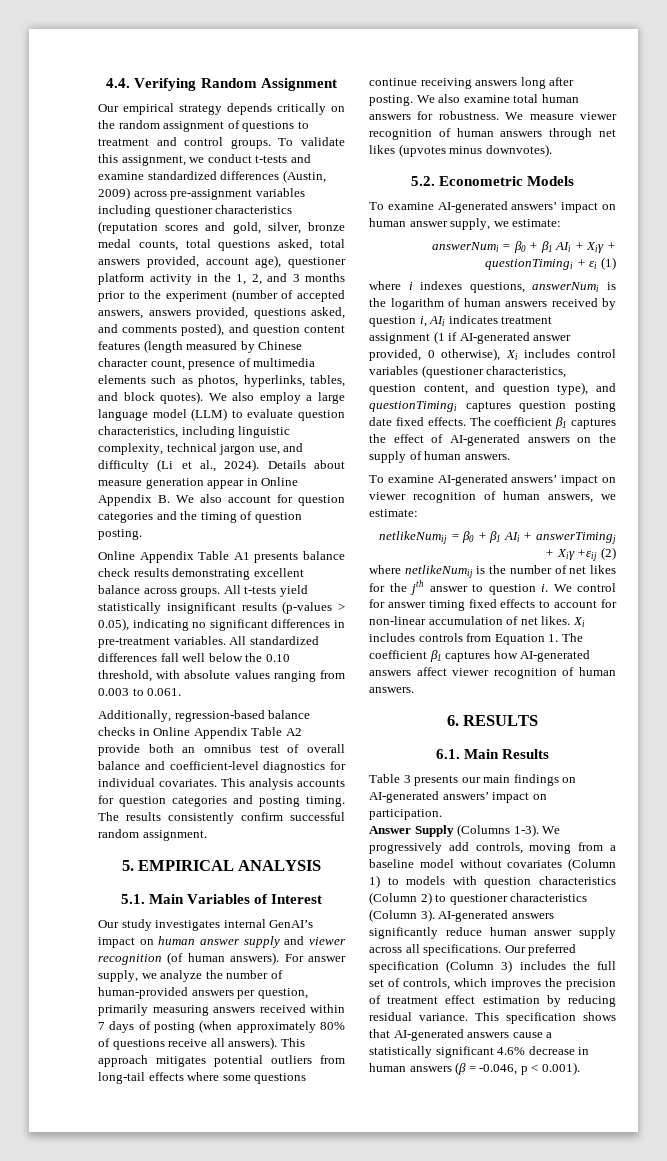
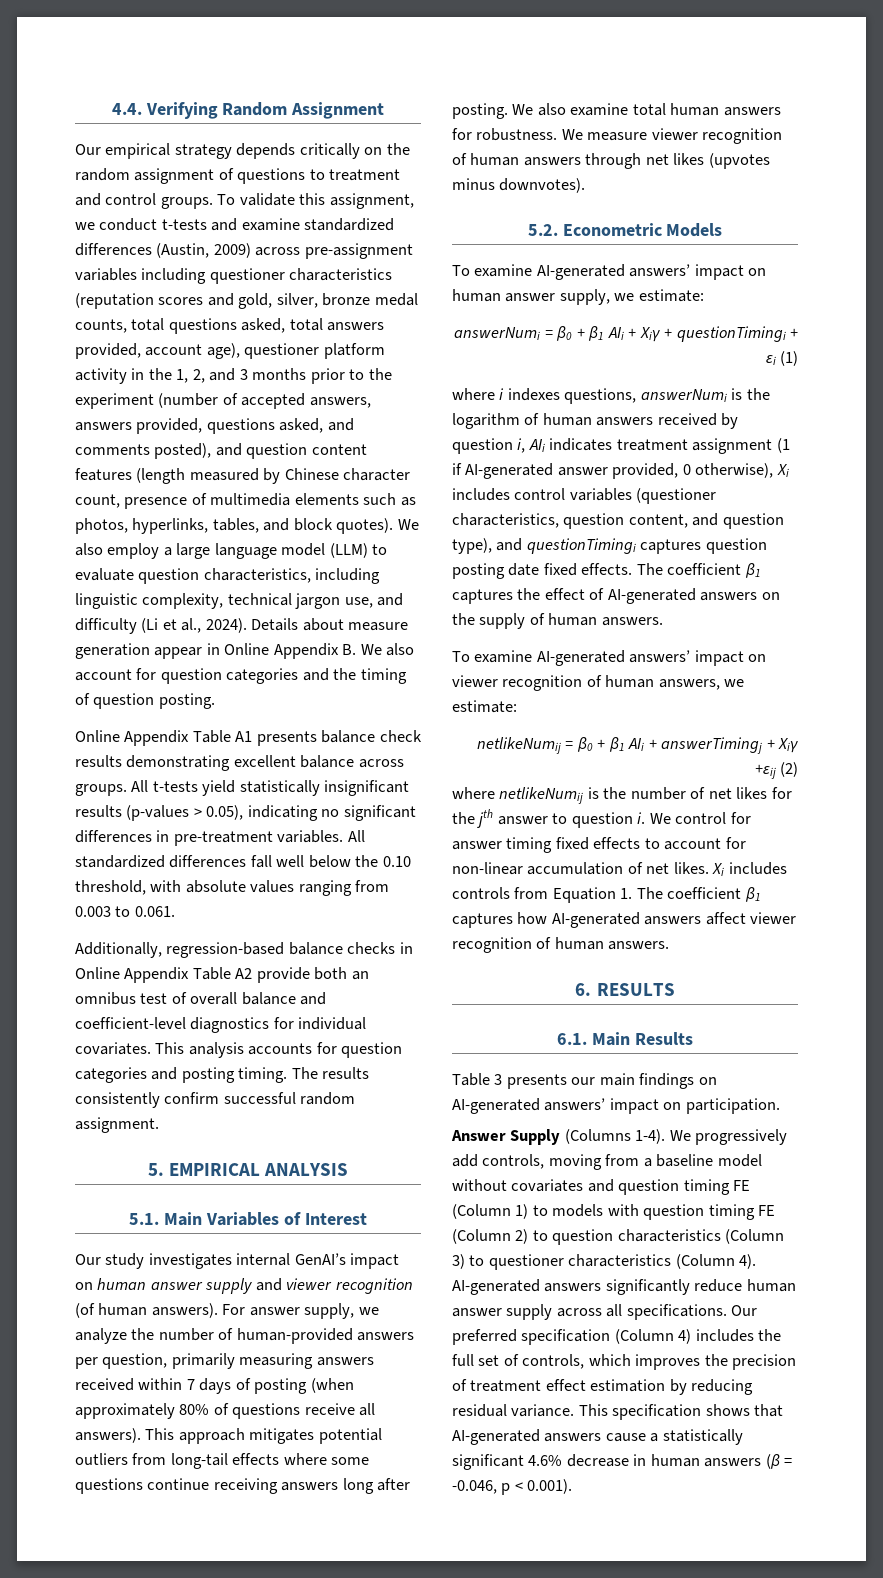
- Answer Supply (Columns 1-3).
+ Answer Supply (Columns 1-4).
- We progressively add controls, moving from a baseline model without covariates (Column 1) to models with question characteristics (Column 2) to questioner characteristics (Column 3).
+ We progressively add controls, moving from a baseline model without covariates and question timing FE (Column 1) to models with question timing FE (Column 2) to question characteristics (Column 3) to questioner characteristics (Column 4).
- Our preferred specification (Column 3) includes the full set of controls, which improves the precision of treatment effect estimation by reducing residual variance.
+ Our preferred specification (Column 4) includes the full set of controls, which improves the precision of treatment effect estimation by reducing residual variance.

